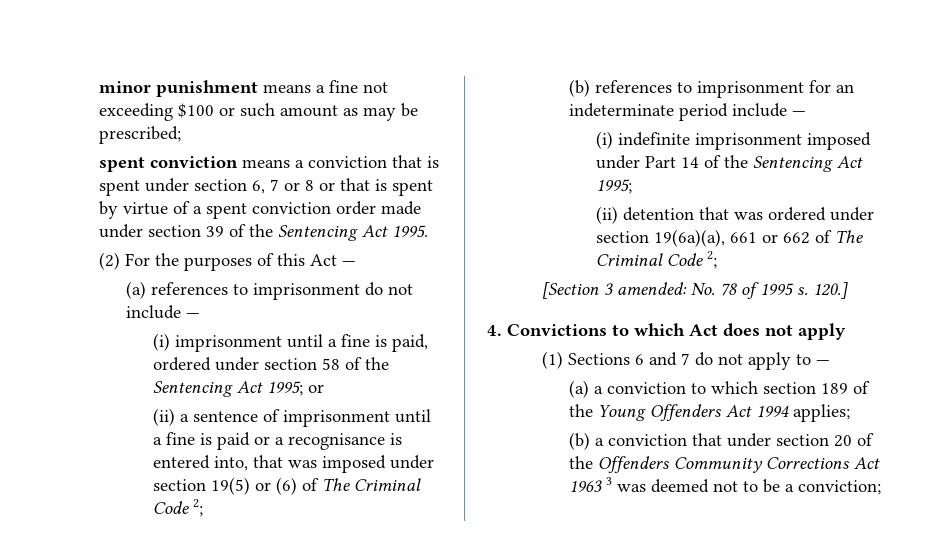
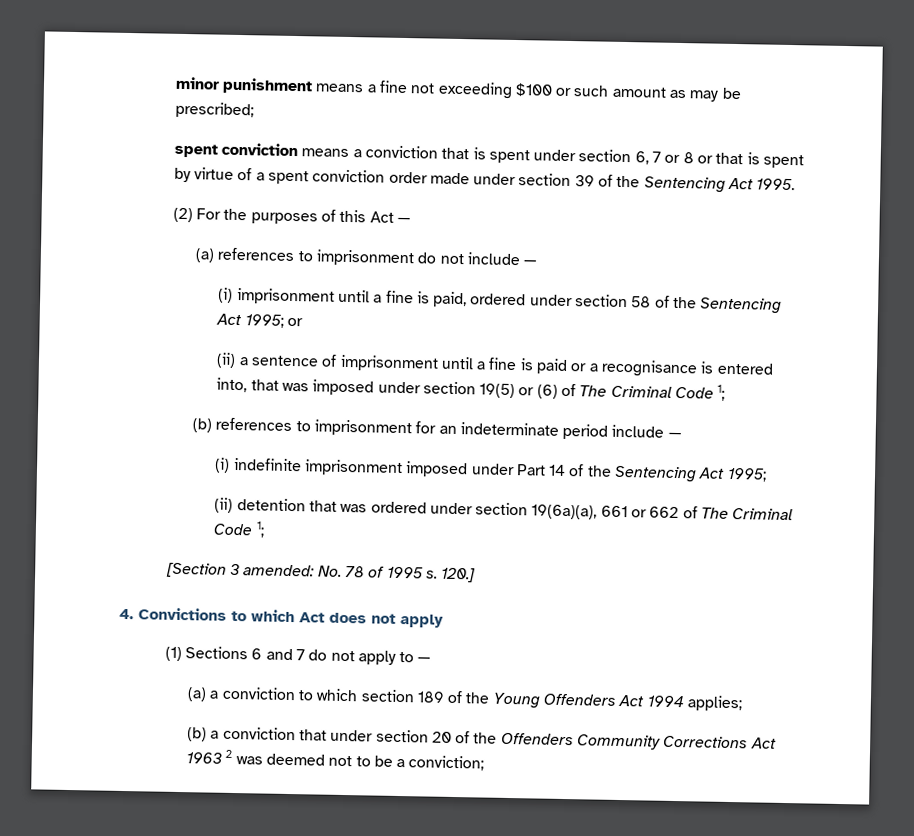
- (ii) a sentence of imprisonment until a fine is paid or a recognisance is entered into, that was imposed under section 19(5) or (6) of The Criminal Code 2;
+ (ii) a sentence of imprisonment until a fine is paid or a recognisance is entered into, that was imposed under section 19(5) or (6) of The Criminal Code 1;
- (ii) detention that was ordered under section 19(6a)(a), 661 or 662 of The Criminal Code 2;
+ (ii) detention that was ordered under section 19(6a)(a), 661 or 662 of The Criminal Code 1;
- (b) a conviction that under section 20 of the Offenders Community Corrections Act 1963 3 was deemed not to be a conviction;
+ (b) a conviction that under section 20 of the Offenders Community Corrections Act 1963 2 was deemed not to be a conviction;

